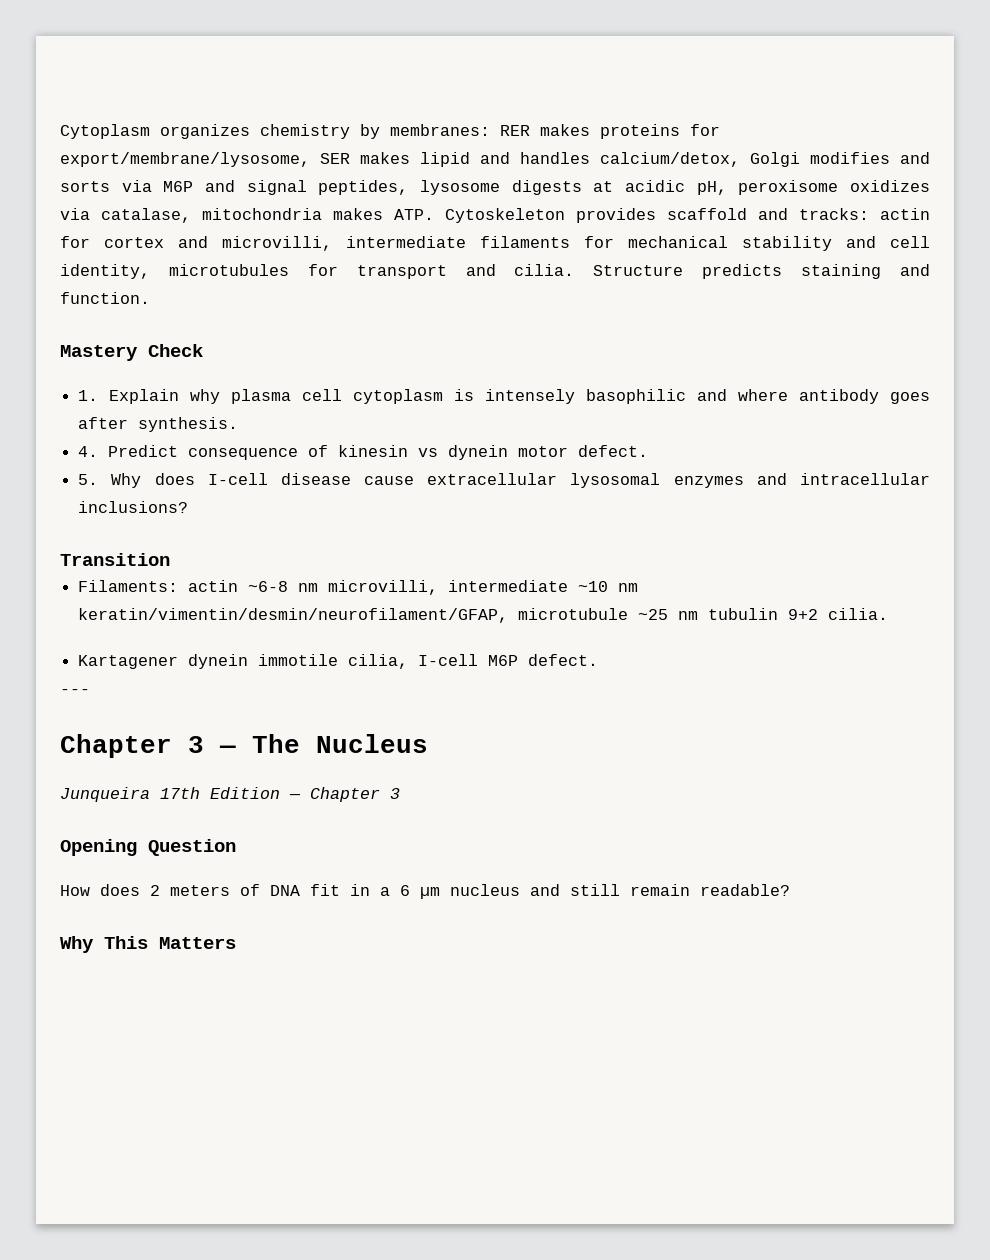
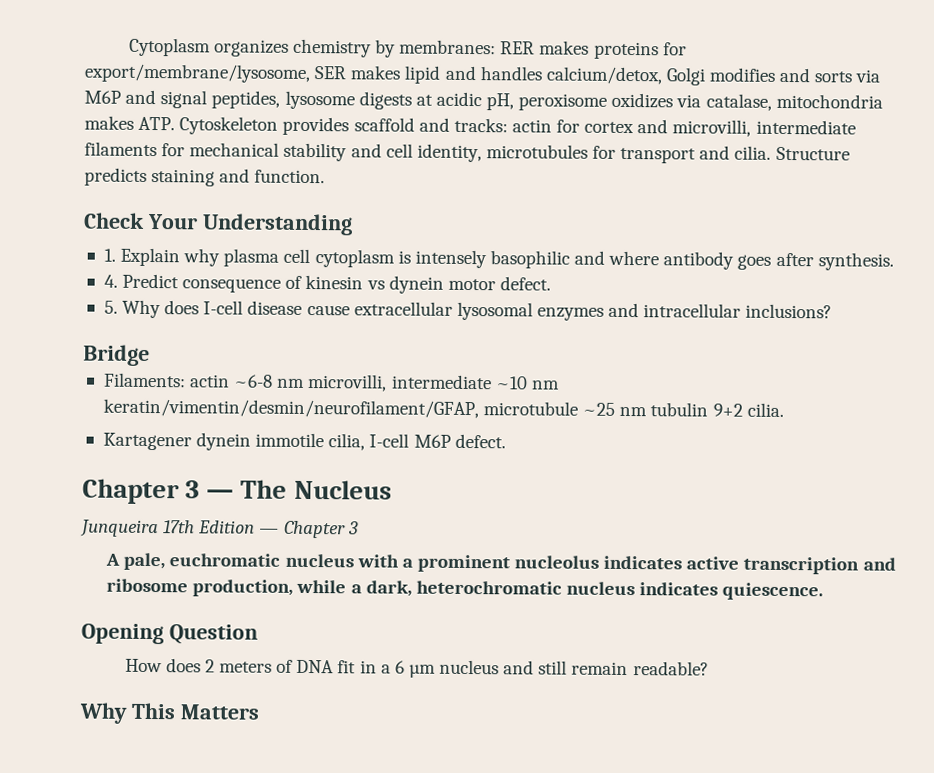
- Mastery Check
+ Check Your Understanding
- Transition
+ Bridge
- ---
+ A pale, euchromatic nucleus with a prominent nucleolus indicates active transcription and ribosome production, while a dark, heterochromatic nucleus indicates quiescence.

